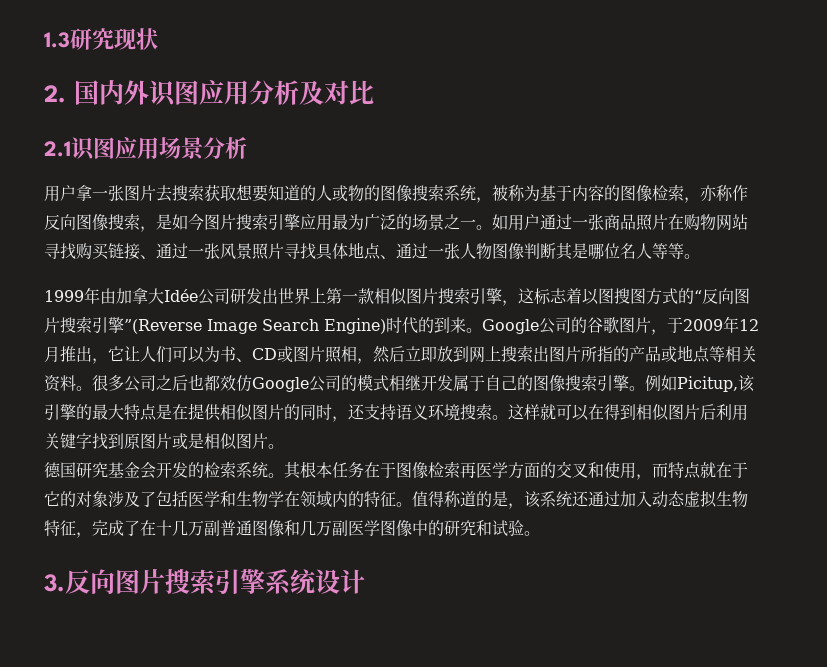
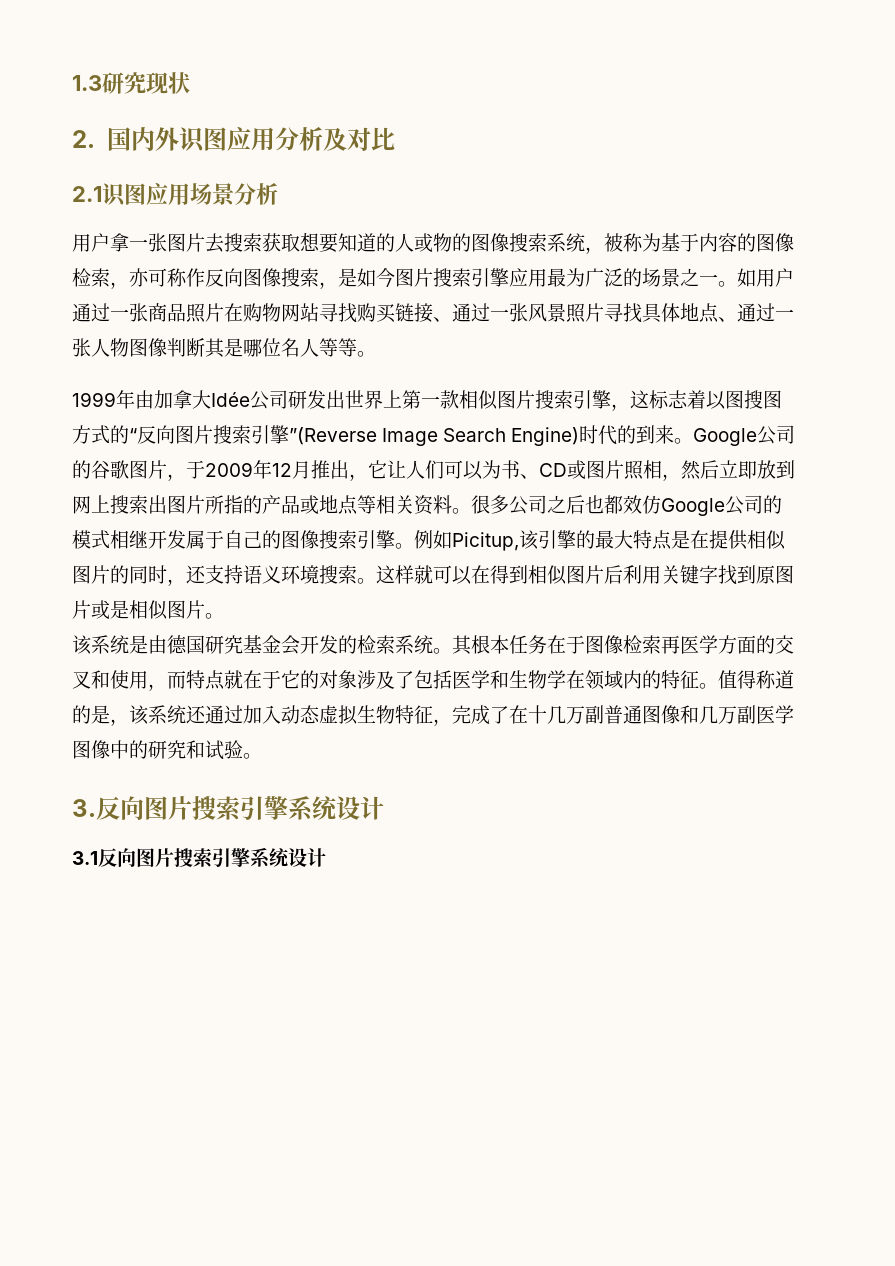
- 用户拿一张图片去搜索获取想要知道的人或物的图像搜索系统，被称为基于内容的图像检索，亦称作反向图像搜索，是如今图片搜索引擎应用最为广泛的场景之一。
+ 用户拿一张图片去搜索获取想要知道的人或物的图像搜索系统，被称为基于内容的图像检索，亦可称作反向图像搜索，是如今图片搜索引擎应用最为广泛的场景之一。
- 德国研究基金会开发的检索系统。
+ 该系统是由德国研究基金会开发的检索系统。
+ 3.1反向图片搜索引擎系统设计

